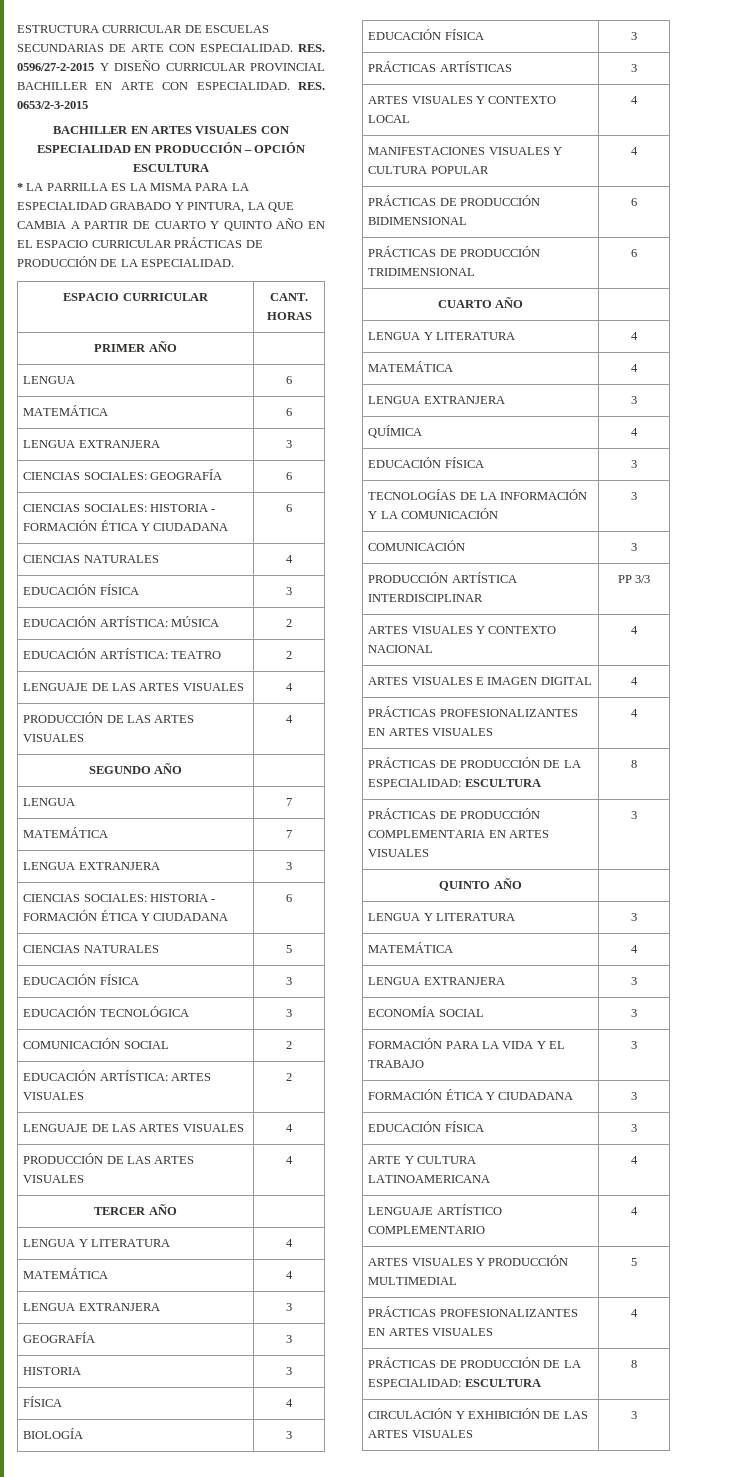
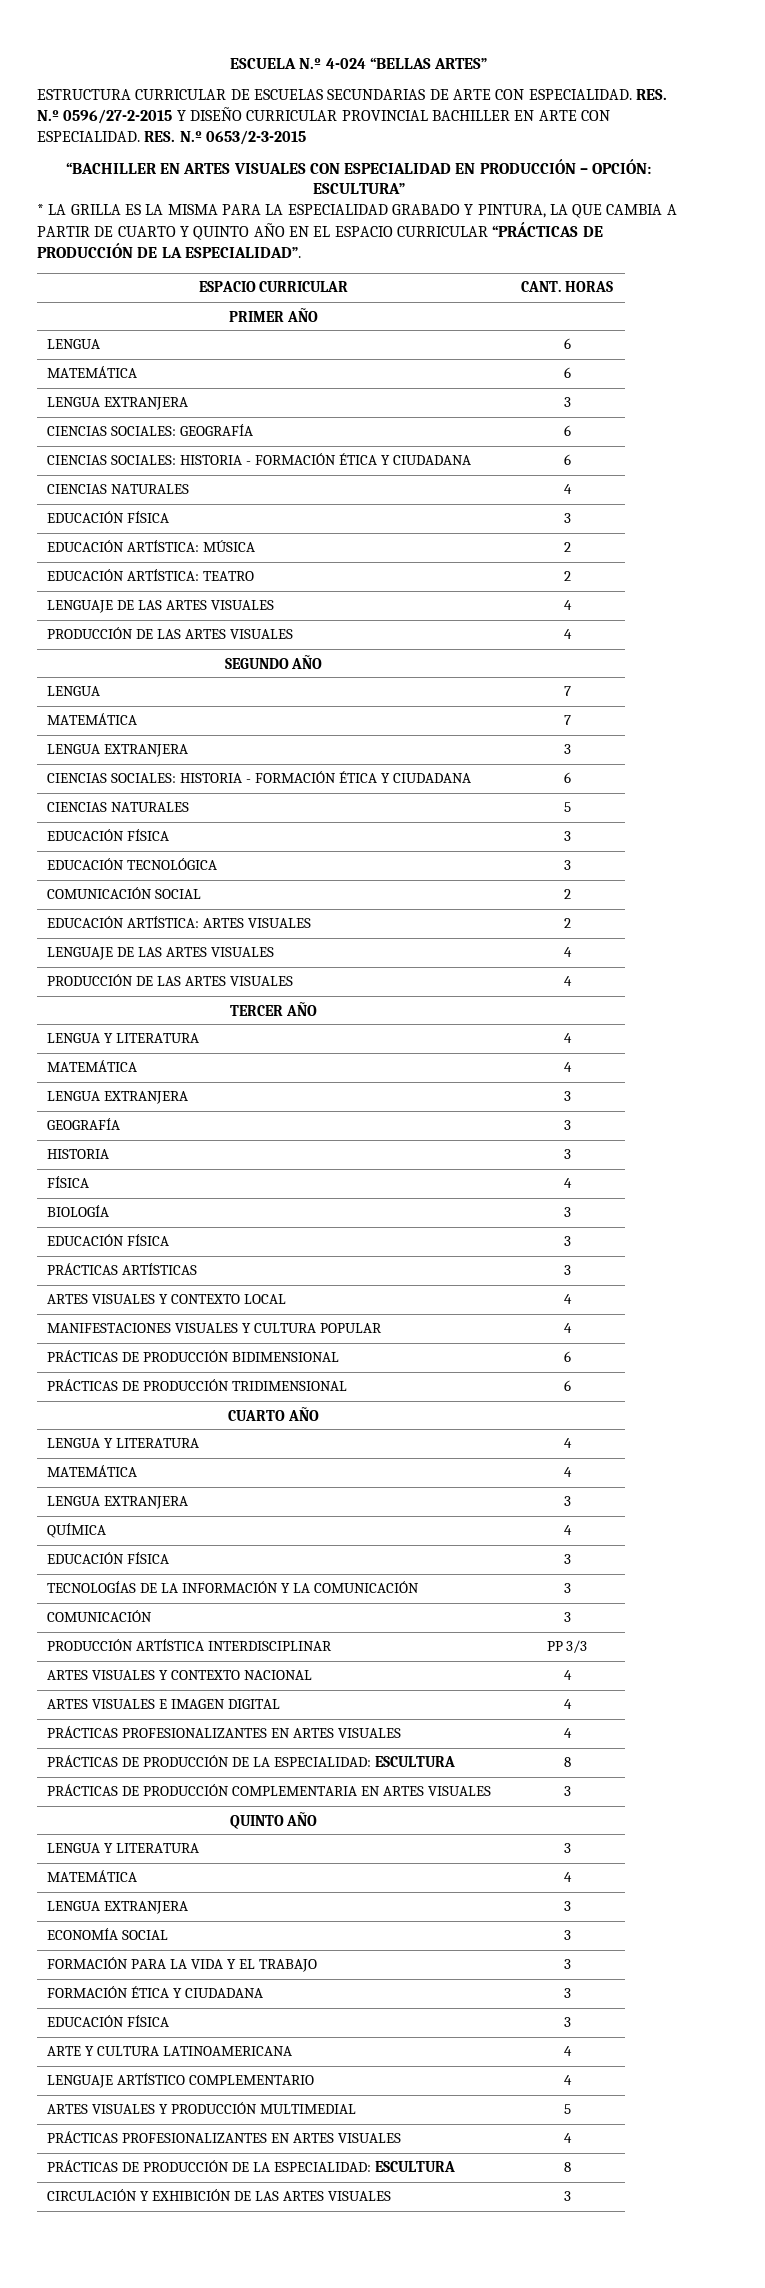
+ ESCUELA N.º 4-024 “BELLAS ARTES”
- RES. 0596/27-2-2015 Y DISEÑO CURRICULAR PROVINCIAL BACHILLER EN ARTE CON ESPECIALIDAD.
+ RES. N.º 0596/27-2-2015 Y DISEÑO CURRICULAR PROVINCIAL BACHILLER EN ARTE CON ESPECIALIDAD.
- RES. 0653/2-3-2015
+ RES. N.º 0653/2-3-2015
- BACHILLER EN ARTES VISUALES CON ESPECIALIDAD EN PRODUCCIÓN – OPCIÓN ESCULTURA
+ “BACHILLER EN ARTES VISUALES CON ESPECIALIDAD EN PRODUCCIÓN – OPCIÓN: ESCULTURA”
- * LA PARRILLA ES LA MISMA PARA LA ESPECIALIDAD GRABADO Y PINTURA, LA QUE CAMBIA A PARTIR DE CUARTO Y QUINTO AÑO EN EL ESPACIO CURRICULAR PRÁCTICAS DE PRODUCCIÓN DE LA ESPECIALIDAD.
+ * LA GRILLA ES LA MISMA PARA LA ESPECIALIDAD GRABADO Y PINTURA, LA QUE CAMBIA A PARTIR DE CUARTO Y QUINTO AÑO EN EL ESPACIO CURRICULAR “PRÁCTICAS DE PRODUCCIÓN DE LA ESPECIALIDAD”.

